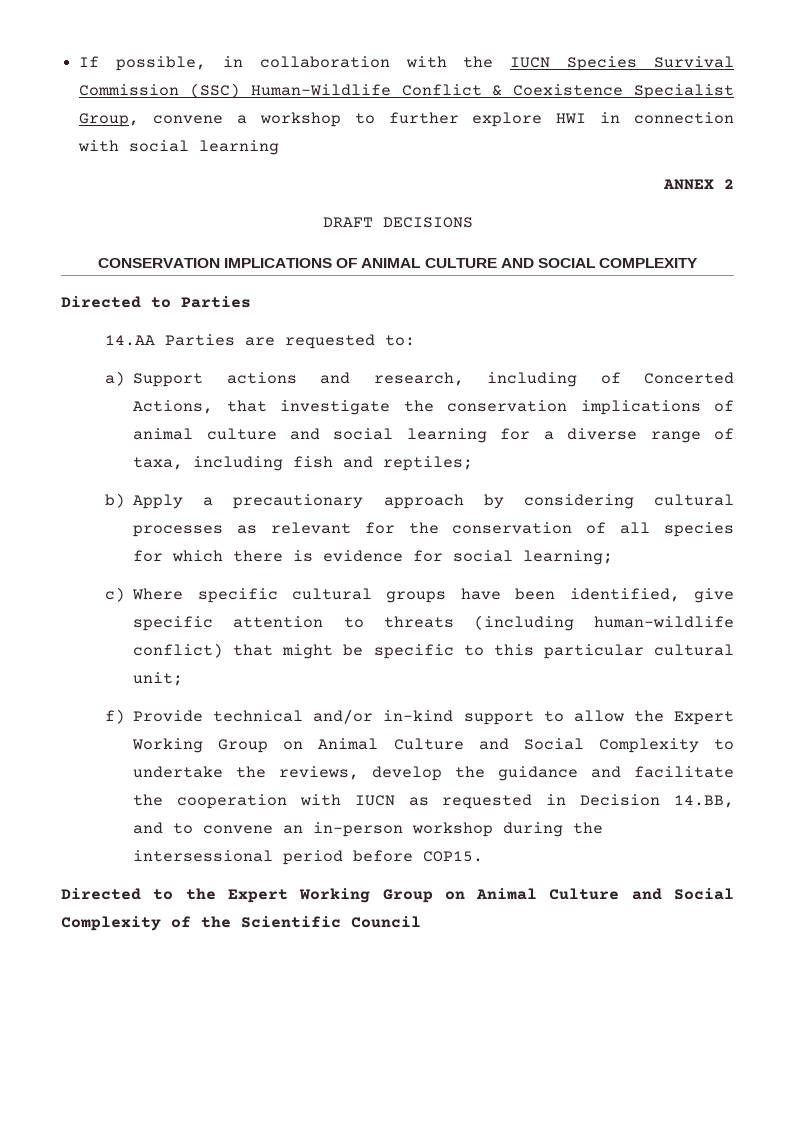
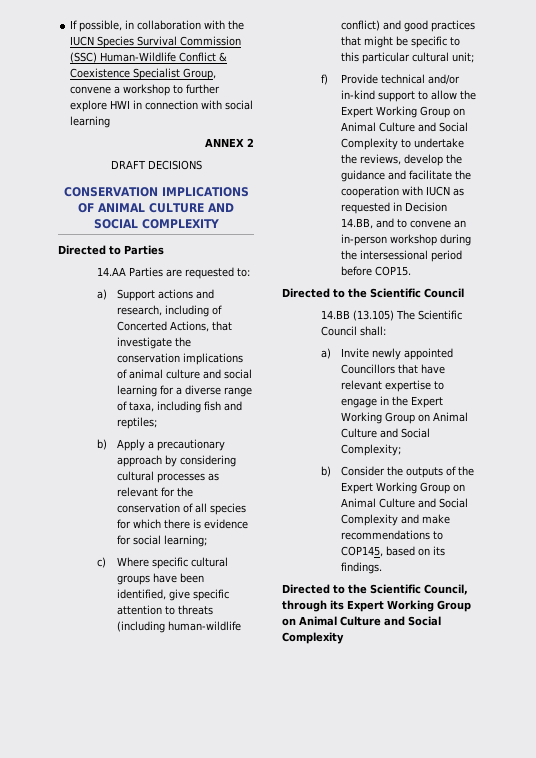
- c) Where specific cultural groups have been identified, give specific attention to threats (including human-wildlife conflict) that might be specific to this particular cultural unit;
+ c) Where specific cultural groups have been identified, give specific attention to threats (including human-wildlife conflict) and good practices that might be specific to this particular cultural unit;
- Directed to the Expert Working Group on Animal Culture and Social Complexity of the Scientific Council
+ Directed to the Scientific Council
+ 14.BB (13.105) The Scientific Council shall:
+ a) Invite newly appointed Councillors that have relevant expertise to engage in the Expert Working Group on Animal Culture and Social Complexity;
+ b) Consider the outputs of the Expert Working Group on Animal Culture and Social Complexity and make recommendations to COP145, based on its findings.
+ Directed to the Scientific Council, through its Expert Working Group on Animal Culture and Social Complexity

